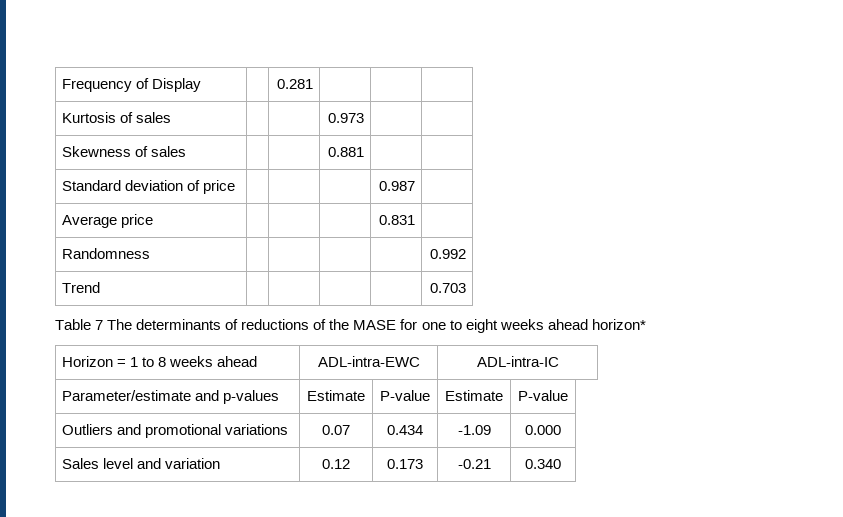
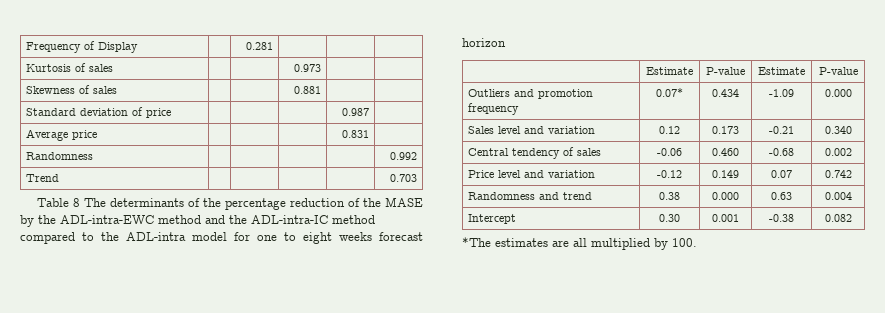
- Table 7 The determinants of reductions of the MASE for one to eight weeks ahead horizon*
- Horizon = 1 to 8 weeks ahead | ADL-intra-EWC | ADL-intra-IC
- Parameter/estimate and p-values | Estimate | P-value | Estimate | P-value
+ Table 8 The determinants of the percentage reduction of the MASE by the ADL-intra-EWC method and the ADL-intra-IC method compared to the ADL-intra model for one to eight weeks forecast horizon
+ | Estimate | P-value | Estimate | P-value
- Outliers and promotional variations | 0.07 | 0.434 | -1.09 | 0.000
+ Outliers and promotion frequency | 0.07* | 0.434 | -1.09 | 0.000
+ Central tendency of sales | -0.06 | 0.460 | -0.68 | 0.002
+ Price level and variation | -0.12 | 0.149 | 0.07 | 0.742
+ Randomness and trend | 0.38 | 0.000 | 0.63 | 0.004
+ Intercept | 0.30 | 0.001 | -0.38 | 0.082
+ *The estimates are all multiplied by 100.

